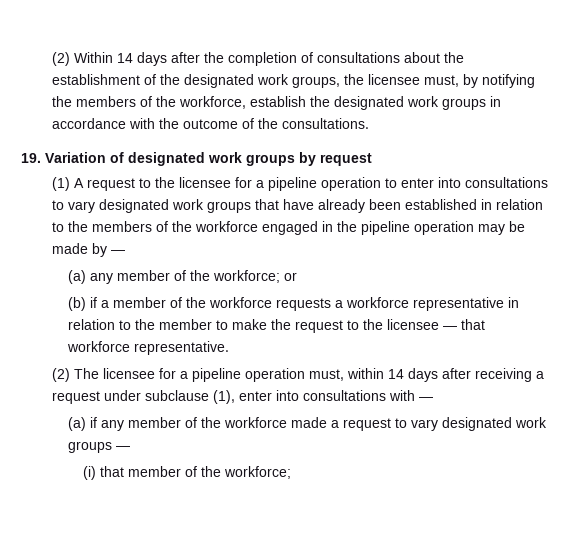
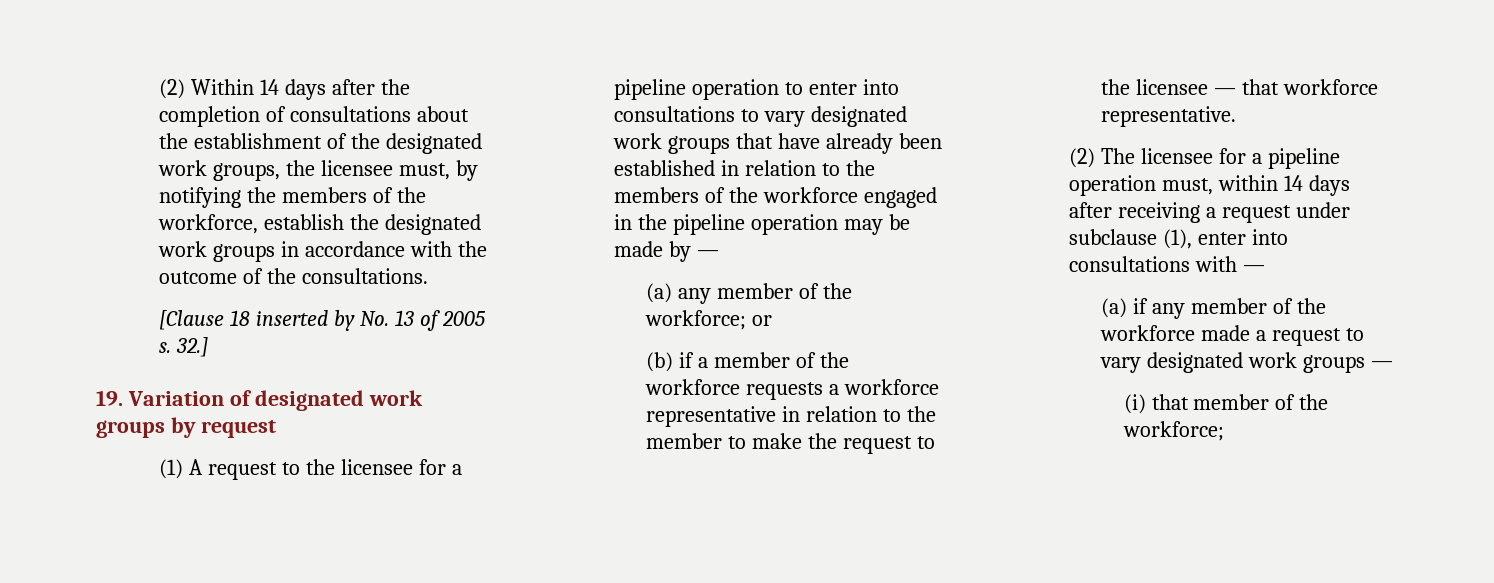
+ [Clause 18 inserted by No. 13 of 2005 s. 32.]

